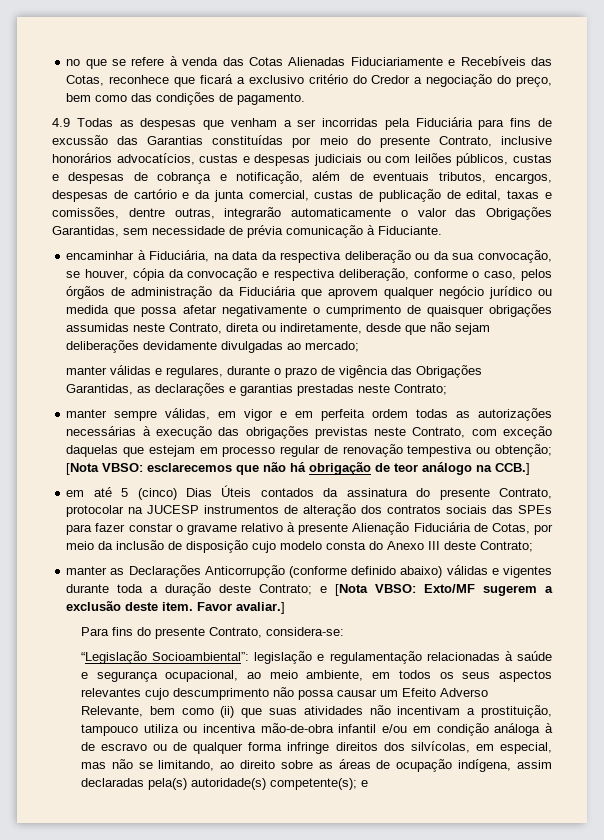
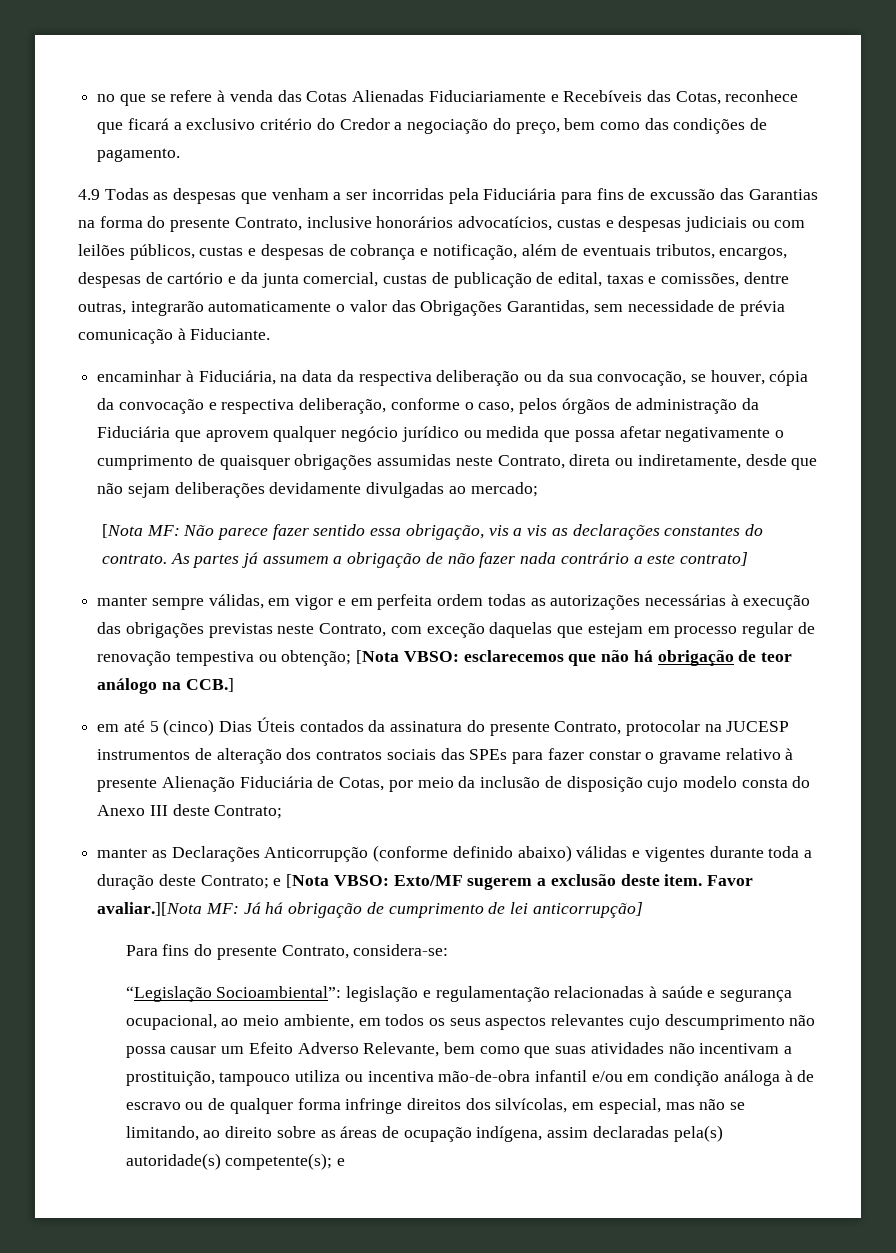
- 4.9 Todas as despesas que venham a ser incorridas pela Fiduciária para fins de excussão das Garantias constituídas por meio do presente Contrato, inclusive honorários advocatícios, custas e despesas judiciais ou com leilões públicos, custas e despesas de cobrança e notificação, além de eventuais tributos, encargos, despesas de cartório e da junta comercial, custas de publicação de edital, taxas e comissões, dentre outras, integrarão automaticamente o valor das Obrigações Garantidas, sem necessidade de prévia comunicação à Fiduciante.
+ 4.9 Todas as despesas que venham a ser incorridas pela Fiduciária para fins de excussão das Garantias na forma do presente Contrato, inclusive honorários advocatícios, custas e despesas judiciais ou com leilões públicos, custas e despesas de cobrança e notificação, além de eventuais tributos, encargos, despesas de cartório e da junta comercial, custas de publicação de edital, taxas e comissões, dentre outras, integrarão automaticamente o valor das Obrigações Garantidas, sem necessidade de prévia comunicação à Fiduciante.
- manter válidas e regulares, durante o prazo de vigência das Obrigações Garantidas, as declarações e garantias prestadas neste Contrato;
+ [Nota MF: Não parece fazer sentido essa obrigação, vis a vis as declarações constantes do contrato. As partes já assumem a obrigação de não fazer nada contrário a este contrato]
- Favor avaliar.]
+ Favor avaliar.][Nota MF: Já há obrigação de cumprimento de lei anticorrupção]
- legislação e regulamentação relacionadas à saúde e segurança ocupacional, ao meio ambiente, em todos os seus aspectos relevantes cujo descumprimento não possa causar um Efeito Adverso Relevante, bem como (ii) que suas atividades não incentivam a prostituição, tampouco utiliza ou incentiva mão-de-obra infantil e/ou em condição análoga à de escravo ou de qualquer forma infringe direitos dos silvícolas, em especial, mas não se limitando, ao direito sobre as áreas de ocupação indígena, assim declaradas pela(s) autoridade(s) competente(s);
+ legislação e regulamentação relacionadas à saúde e segurança ocupacional, ao meio ambiente, em todos os seus aspectos relevantes cujo descumprimento não possa causar um Efeito Adverso Relevante, bem como que suas atividades não incentivam a prostituição, tampouco utiliza ou incentiva mão-de-obra infantil e/ou em condição análoga à de escravo ou de qualquer forma infringe direitos dos silvícolas, em especial, mas não se limitando, ao direito sobre as áreas de ocupação indígena, assim declaradas pela(s) autoridade(s) competente(s);

